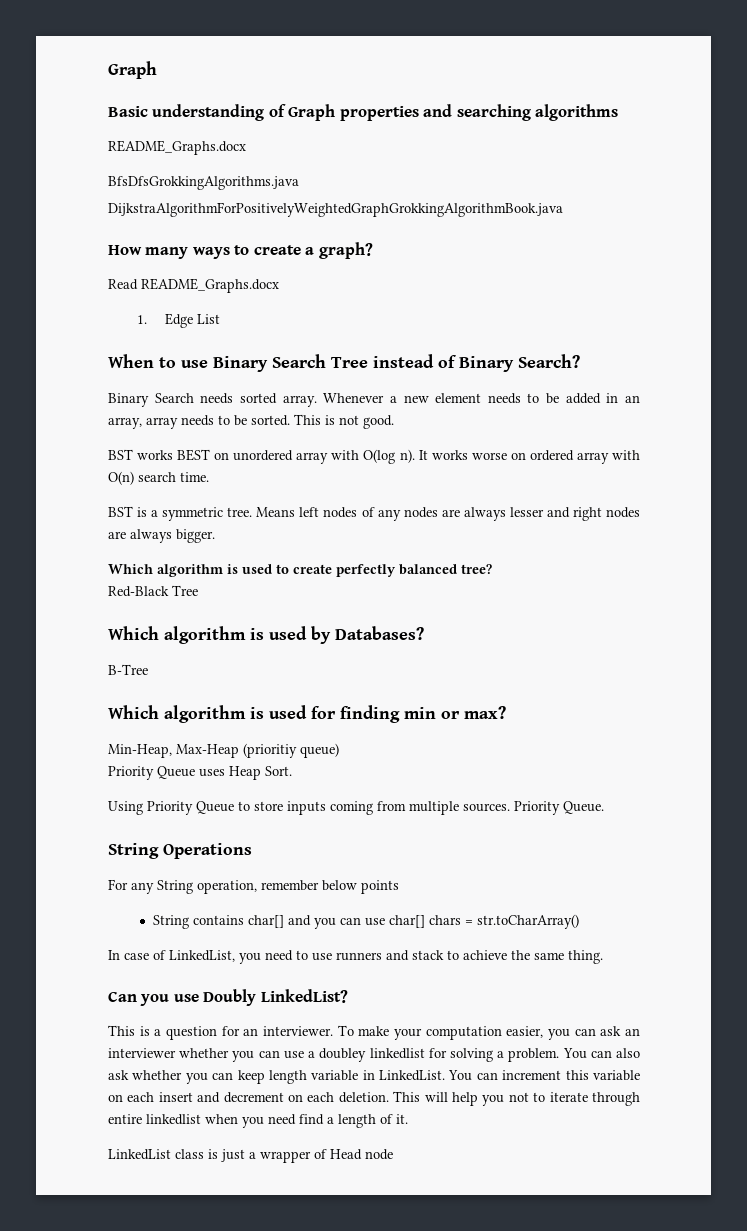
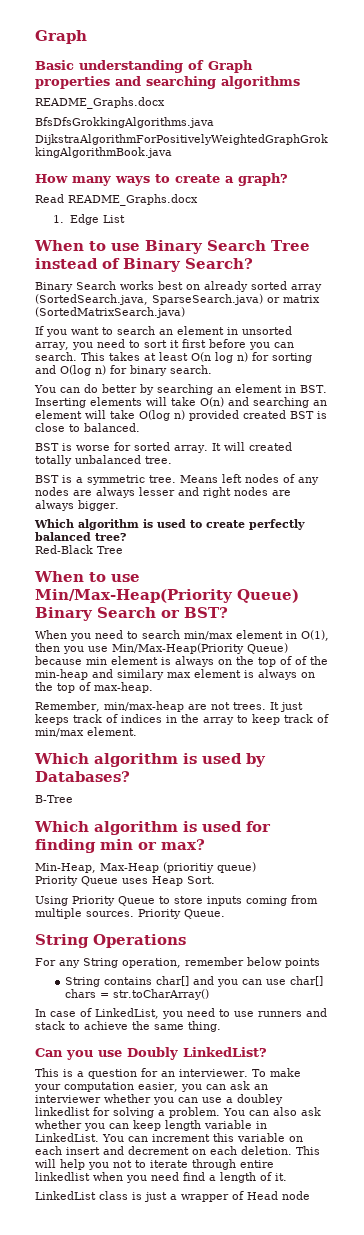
- Binary Search needs sorted array. Whenever a new element needs to be added in an array, array needs to be sorted. This is not good.
- BST works BEST on unordered array with O(log n). It works worse on ordered array with O(n) search time.
+ Binary Search works best on already sorted array (SortedSearch.java, SparseSearch.java) or matrix (SortedMatrixSearch.java)
+ If you want to search an element in unsorted array, you need to sort it first before you can search. This takes at least O(n log n) for sorting and O(log n) for binary search.
+ You can do better by searching an element in BST. Inserting elements will take O(n) and searching an element will take O(log n) provided created BST is close to balanced.
+ BST is worse for sorted array. It will created totally unbalanced tree.
+ When to use Min/Max-Heap(Priority Queue) Binary Search or BST?
+ When you need to search min/max element in O(1), then you use Min/Max-Heap(Priority Queue) because min element is always on the top of of the min-heap and similary max element is always on the top of max-heap.
+ Remember, min/max-heap are not trees. It just keeps track of indices in the array to keep track of min/max element.

